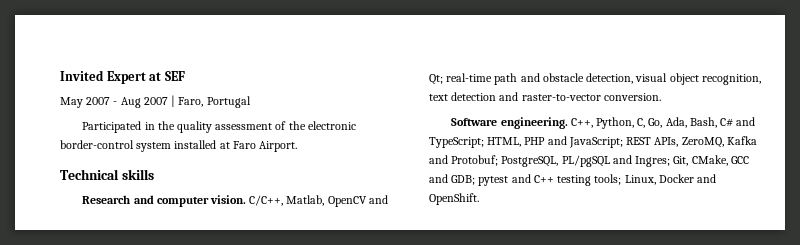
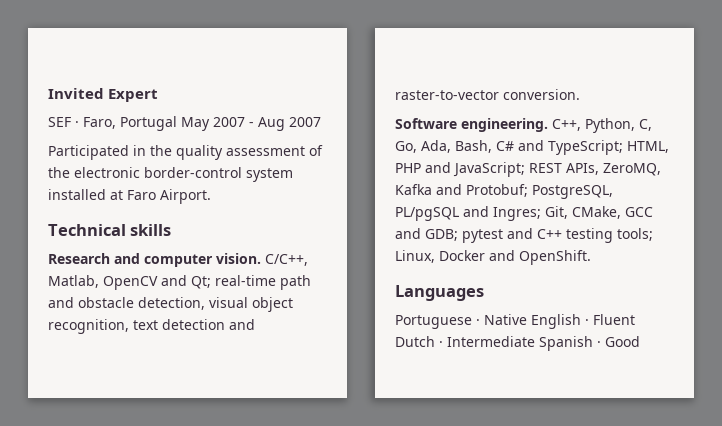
- Invited Expert at SEF
- May 2007 - Aug 2007 | Faro, Portugal
+ Invited Expert
+ SEF · Faro, Portugal May 2007 - Aug 2007
+ Languages
+ Portuguese · Native English · Fluent Dutch · Intermediate Spanish · Good

